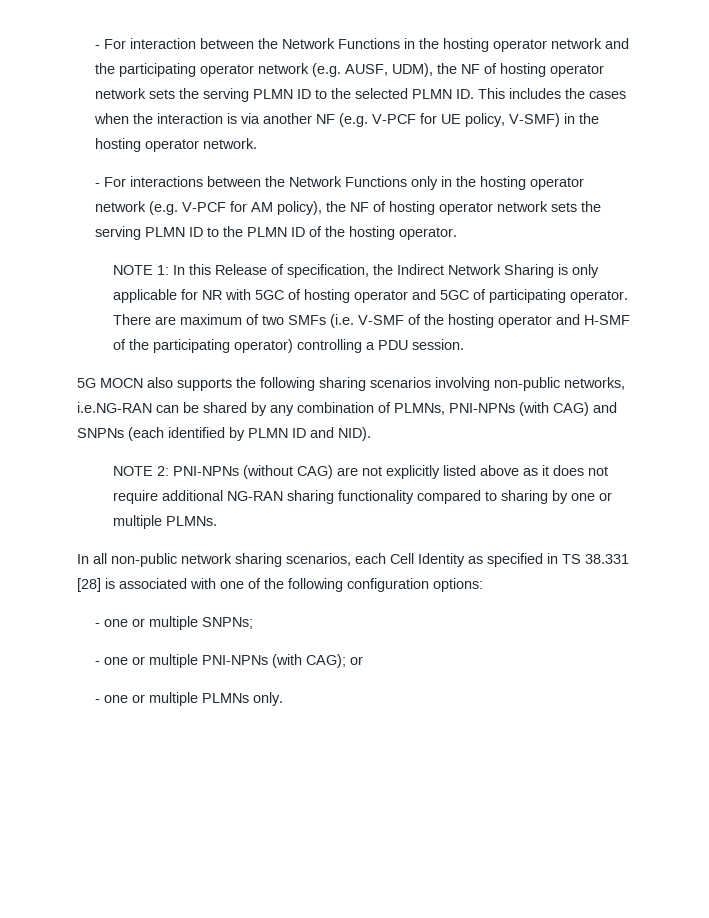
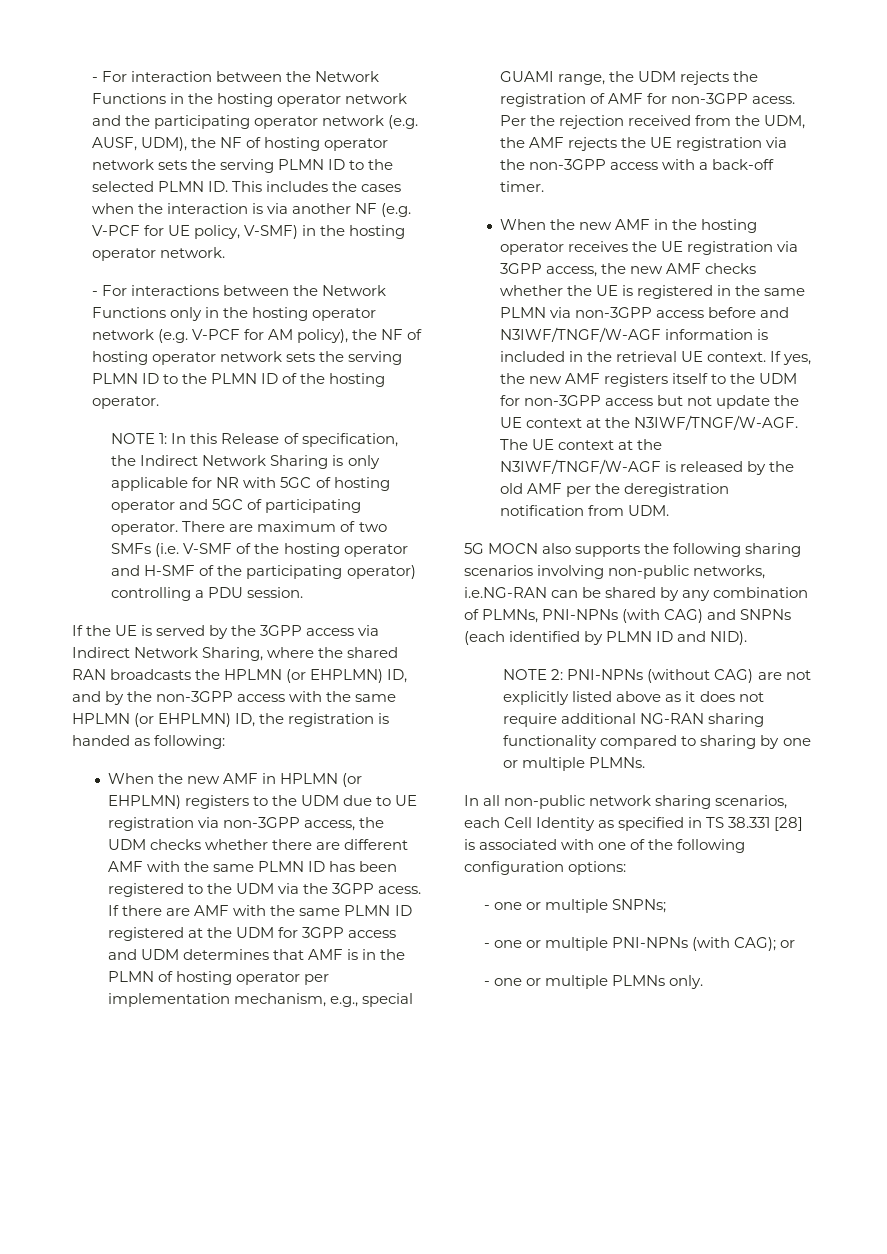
+ If the UE is served by the 3GPP access via Indirect Network Sharing, where the shared RAN broadcasts the HPLMN (or EHPLMN) ID, and by the non-3GPP access with the same HPLMN (or EHPLMN) ID, the registration is handed as following:
+ When the new AMF in HPLMN (or EHPLMN) registers to the UDM due to UE registration via non-3GPP access, the UDM checks whether there are different AMF with the same PLMN ID has been registered to the UDM via the 3GPP acess. If there are AMF with the same PLMN ID registered at the UDM for 3GPP access and UDM determines that AMF is in the PLMN of hosting operator per implementation mechanism, e.g., special GUAMI range, the UDM rejects the registration of AMF for non-3GPP acess. Per the rejection received from the UDM, the AMF rejects the UE registration via the non-3GPP access with a back-off timer.
+ When the new AMF in the hosting operator receives the UE registration via 3GPP access, the new AMF checks whether the UE is registered in the same PLMN via non-3GPP access before and N3IWF/TNGF/W-AGF information is included in the retrieval UE context. If yes, the new AMF registers itself to the UDM for non-3GPP access but not update the UE context at the N3IWF/TNGF/W-AGF. The UE context at the N3IWF/TNGF/W-AGF is released by the old AMF per the deregistration notification from UDM.

